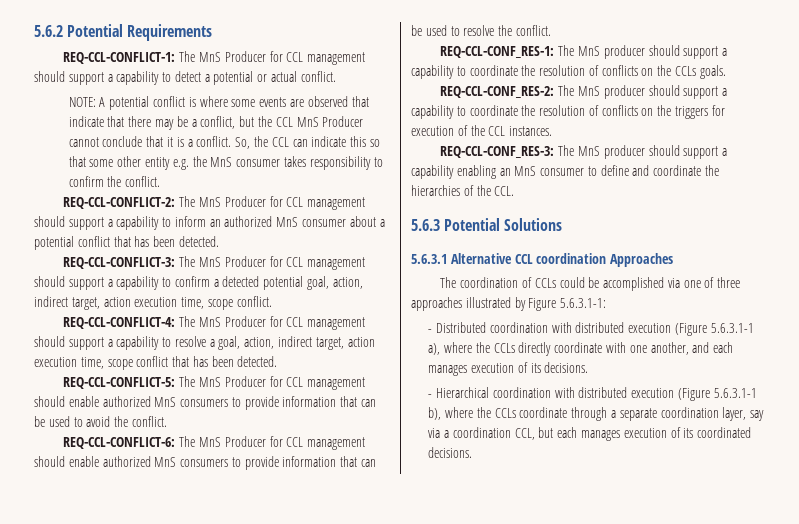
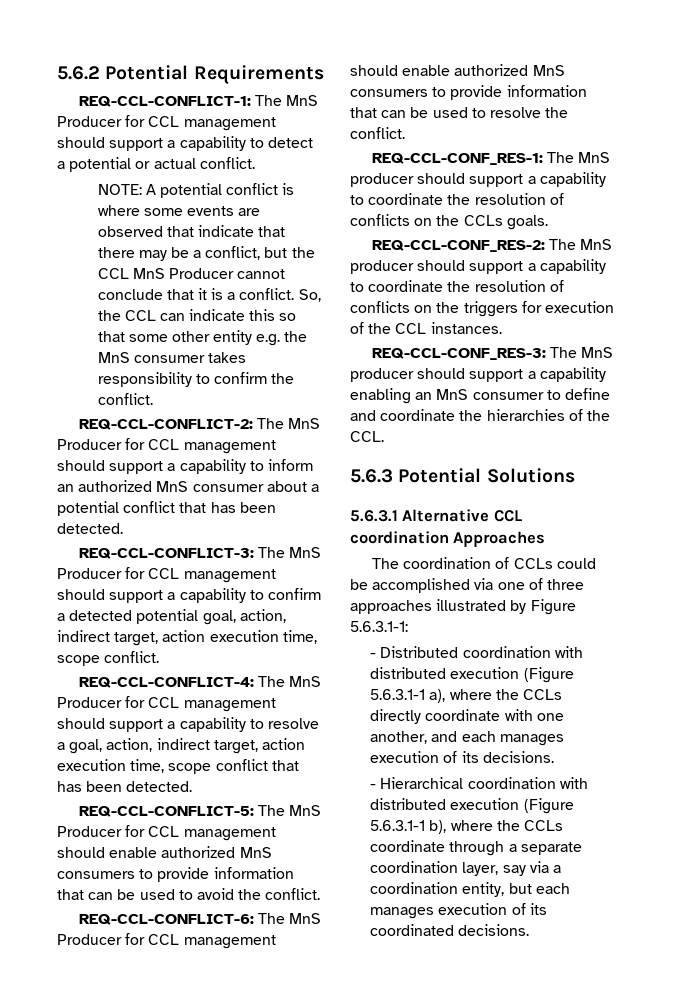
- - Hierarchical coordination with distributed execution (Figure 5.6.3.1-1 b), where the CCLs coordinate through a separate coordination layer, say via a coordination CCL, but each manages execution of its coordinated decisions.
+ - Hierarchical coordination with distributed execution (Figure 5.6.3.1-1 b), where the CCLs coordinate through a separate coordination layer, say via a coordination entity, but each manages execution of its coordinated decisions.

